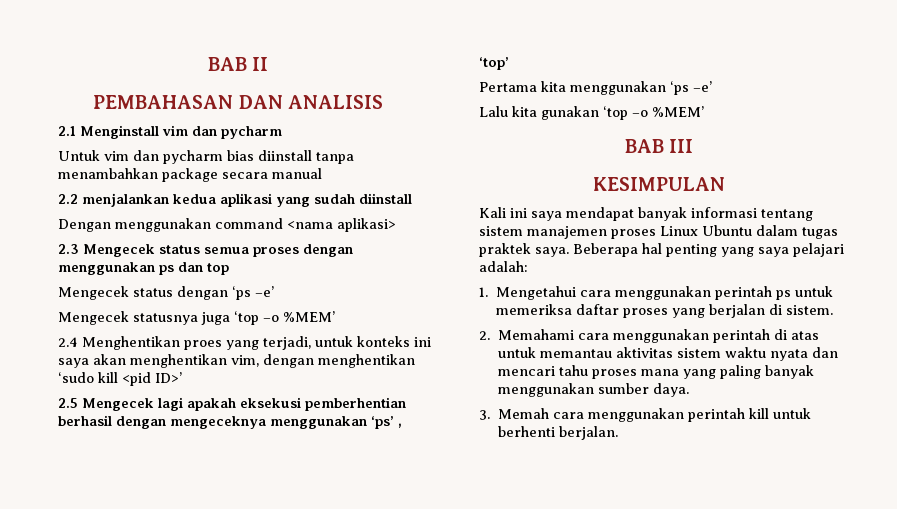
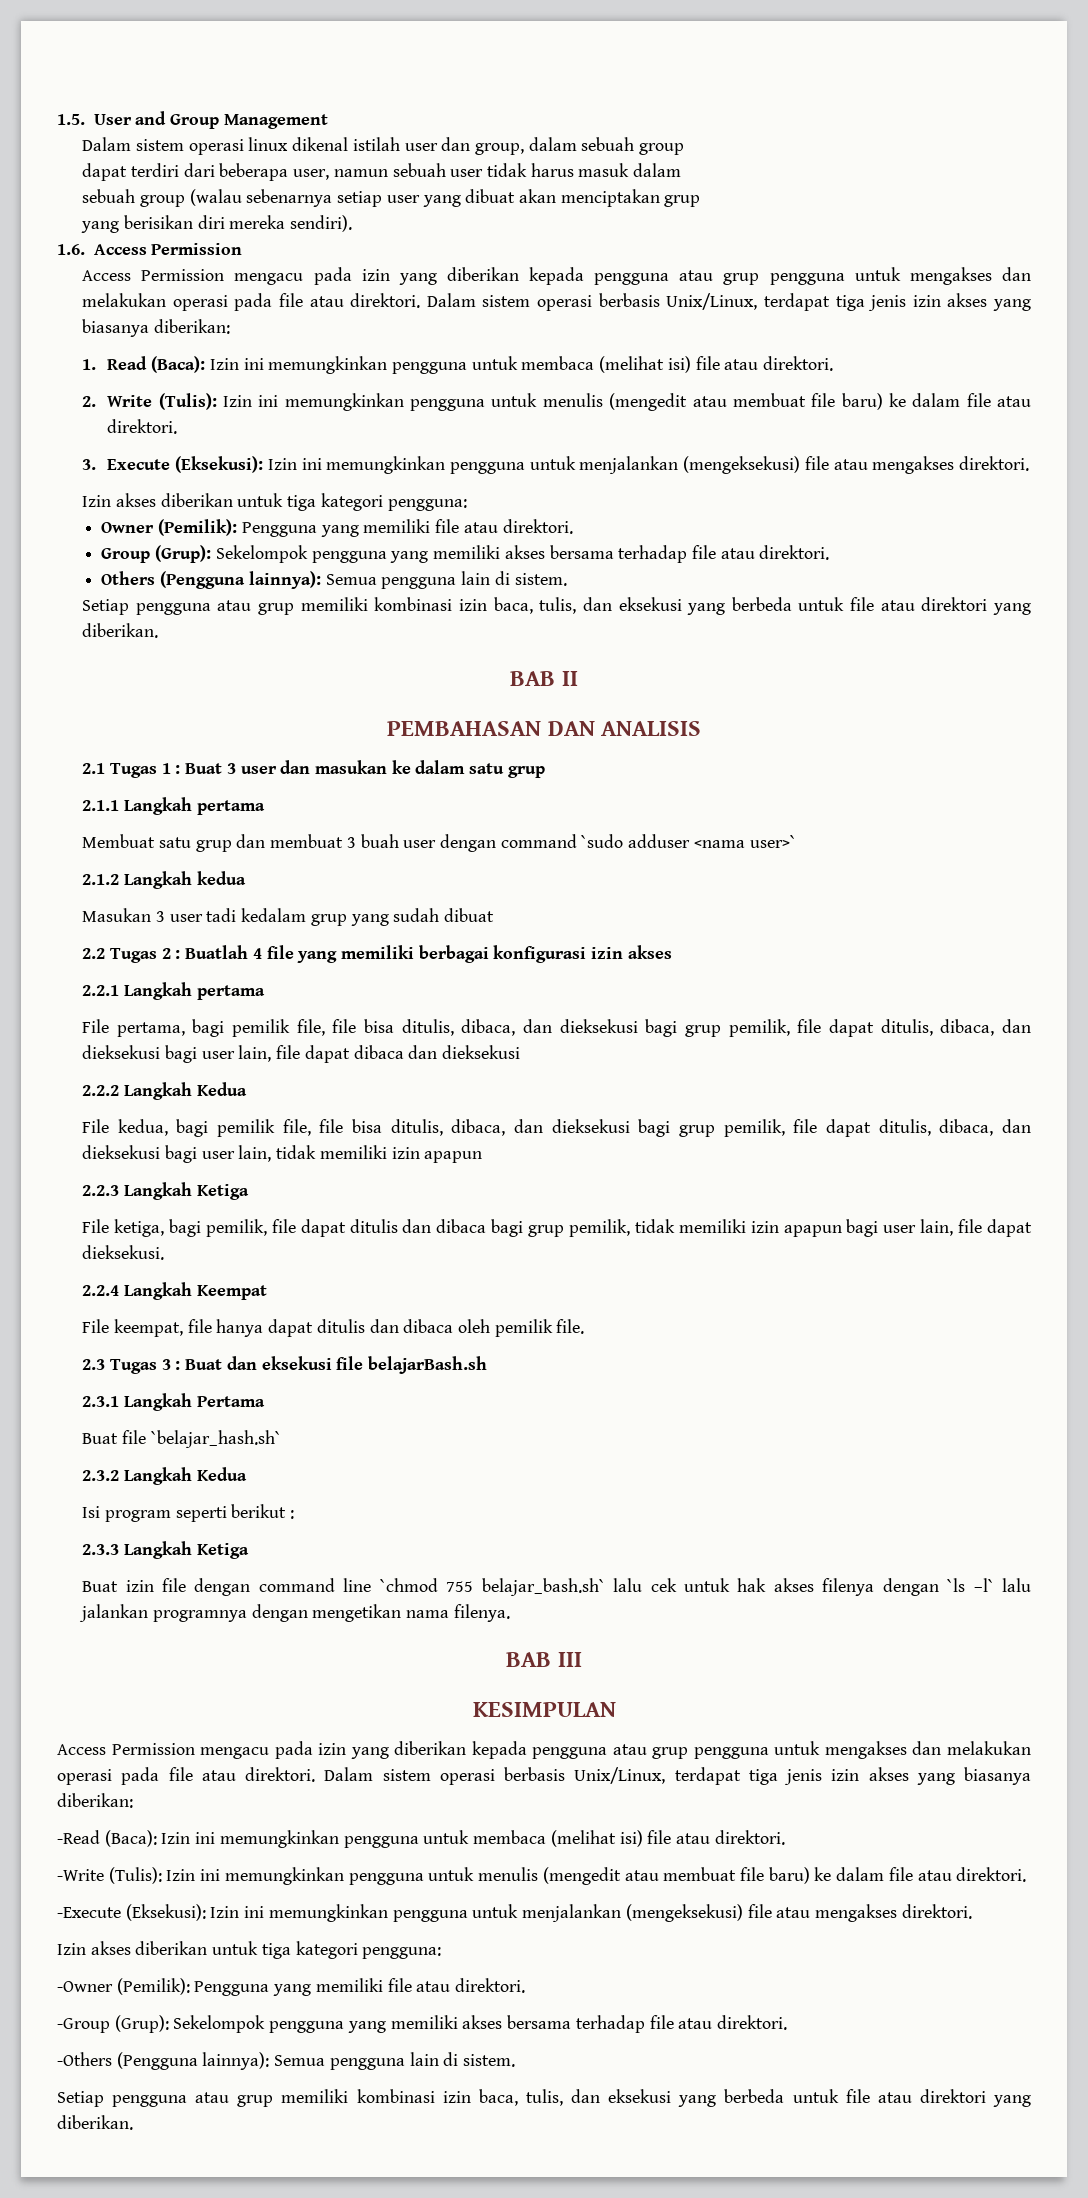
+ 1.5. User and Group Management
+ Dalam sistem operasi linux dikenal istilah user dan group, dalam sebuah group
+ dapat terdiri dari beberapa user, namun sebuah user tidak harus masuk dalam
+ sebuah group (walau sebenarnya setiap user yang dibuat akan menciptakan grup
+ yang berisikan diri mereka sendiri).
+ 1.6. Access Permission
+ Access Permission mengacu pada izin yang diberikan kepada pengguna atau grup pengguna untuk mengakses dan melakukan operasi pada file atau direktori. Dalam sistem operasi berbasis Unix/Linux, terdapat tiga jenis izin akses yang biasanya diberikan:
+ 1. Read (Baca): Izin ini memungkinkan pengguna untuk membaca (melihat isi) file atau direktori.
+ 2. Write (Tulis): Izin ini memungkinkan pengguna untuk menulis (mengedit atau membuat file baru) ke dalam file atau direktori.
+ 3. Execute (Eksekusi): Izin ini memungkinkan pengguna untuk menjalankan (mengeksekusi) file atau mengakses direktori.
+ Izin akses diberikan untuk tiga kategori pengguna:
+ Owner (Pemilik): Pengguna yang memiliki file atau direktori.
+ Group (Grup): Sekelompok pengguna yang memiliki akses bersama terhadap file atau direktori.
+ Others (Pengguna lainnya): Semua pengguna lain di sistem.
+ Setiap pengguna atau grup memiliki kombinasi izin baca, tulis, dan eksekusi yang berbeda untuk file atau direktori yang diberikan.
- 2.1 Menginstall vim dan pycharm
- Untuk vim dan pycharm bias diinstall tanpa menambahkan package secara manual
- 2.2 menjalankan kedua aplikasi yang sudah diinstall
- Dengan menggunakan command <nama aplikasi>
- 2.3 Mengecek status semua proses dengan menggunakan ps dan top
- Mengecek status dengan ‘ps –e’
- Mengecek statusnya juga ‘top –o %MEM’
- 2.4 Menghentikan proes yang terjadi, untuk konteks ini saya akan menghentikan vim, dengan menghentikan ‘sudo kill <pid ID>’
- 2.5 Mengecek lagi apakah eksekusi pemberhentian berhasil dengan mengeceknya menggunakan ‘ps’ , ‘top’
- Pertama kita menggunakan ‘ps –e’
- Lalu kita gunakan ‘top –o %MEM’
+ 2.1 Tugas 1 : Buat 3 user dan masukan ke dalam satu grup
+ 2.1.1 Langkah pertama
+ Membuat satu grup dan membuat 3 buah user dengan command `sudo adduser <nama user>`
+ 2.1.2 Langkah kedua
+ Masukan 3 user tadi kedalam grup yang sudah dibuat
+ 2.2 Tugas 2 : Buatlah 4 file yang memiliki berbagai konfigurasi izin akses
+ 2.2.1 Langkah pertama
+ File pertama, bagi pemilik file, file bisa ditulis, dibaca, dan dieksekusi bagi grup pemilik, file dapat ditulis, dibaca, dan dieksekusi bagi user lain, file dapat dibaca dan dieksekusi
+ 2.2.2 Langkah Kedua
+ File kedua, bagi pemilik file, file bisa ditulis, dibaca, dan dieksekusi bagi grup pemilik, file dapat ditulis, dibaca, dan dieksekusi bagi user lain, tidak memiliki izin apapun
+ 2.2.3 Langkah Ketiga
+ File ketiga, bagi pemilik, file dapat ditulis dan dibaca bagi grup pemilik, tidak memiliki izin apapun bagi user lain, file dapat dieksekusi.
+ 2.2.4 Langkah Keempat
+ File keempat, file hanya dapat ditulis dan dibaca oleh pemilik file.
+ 2.3 Tugas 3 : Buat dan eksekusi file belajarBash.sh
+ 2.3.1 Langkah Pertama
+ Buat file `belajar_hash.sh`
+ 2.3.2 Langkah Kedua
+ Isi program seperti berikut :
+ 2.3.3 Langkah Ketiga
+ Buat izin file dengan command line `chmod 755 belajar_bash.sh` lalu cek untuk hak akses filenya dengan `ls –l` lalu jalankan programnya dengan mengetikan nama filenya.
  BAB III
  KESIMPULAN
- Kali ini saya mendapat banyak informasi tentang sistem manajemen proses Linux Ubuntu dalam tugas praktek saya. Beberapa hal penting yang saya pelajari adalah:
- 1. Mengetahui cara menggunakan perintah ps untuk memeriksa daftar proses yang berjalan di sistem.
- 2. Memahami cara menggunakan perintah di atas untuk memantau aktivitas sistem waktu nyata dan mencari tahu proses mana yang paling banyak menggunakan sumber daya.
- 3. Memah cara menggunakan perintah kill untuk berhenti berjalan.
+ Access Permission mengacu pada izin yang diberikan kepada pengguna atau grup pengguna untuk mengakses dan melakukan operasi pada file atau direktori. Dalam sistem operasi berbasis Unix/Linux, terdapat tiga jenis izin akses yang biasanya diberikan:
+ -Read (Baca): Izin ini memungkinkan pengguna untuk membaca (melihat isi) file atau direktori.
+ -Write (Tulis): Izin ini memungkinkan pengguna untuk menulis (mengedit atau membuat file baru) ke dalam file atau direktori.
+ -Execute (Eksekusi): Izin ini memungkinkan pengguna untuk menjalankan (mengeksekusi) file atau mengakses direktori.
+ Izin akses diberikan untuk tiga kategori pengguna:
+ -Owner (Pemilik): Pengguna yang memiliki file atau direktori.
+ -Group (Grup): Sekelompok pengguna yang memiliki akses bersama terhadap file atau direktori.
+ -Others (Pengguna lainnya): Semua pengguna lain di sistem.
+ Setiap pengguna atau grup memiliki kombinasi izin baca, tulis, dan eksekusi yang berbeda untuk file atau direktori yang diberikan.

